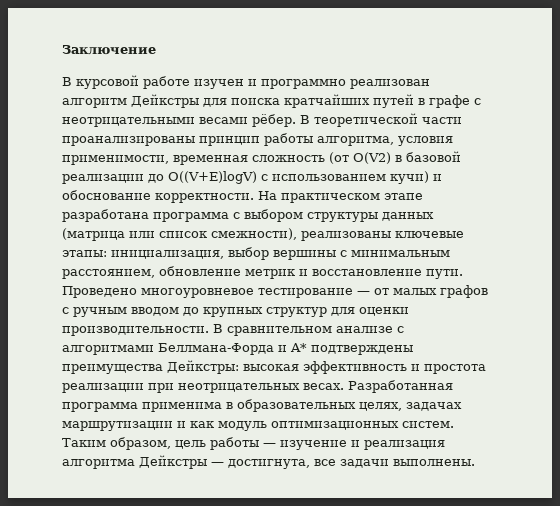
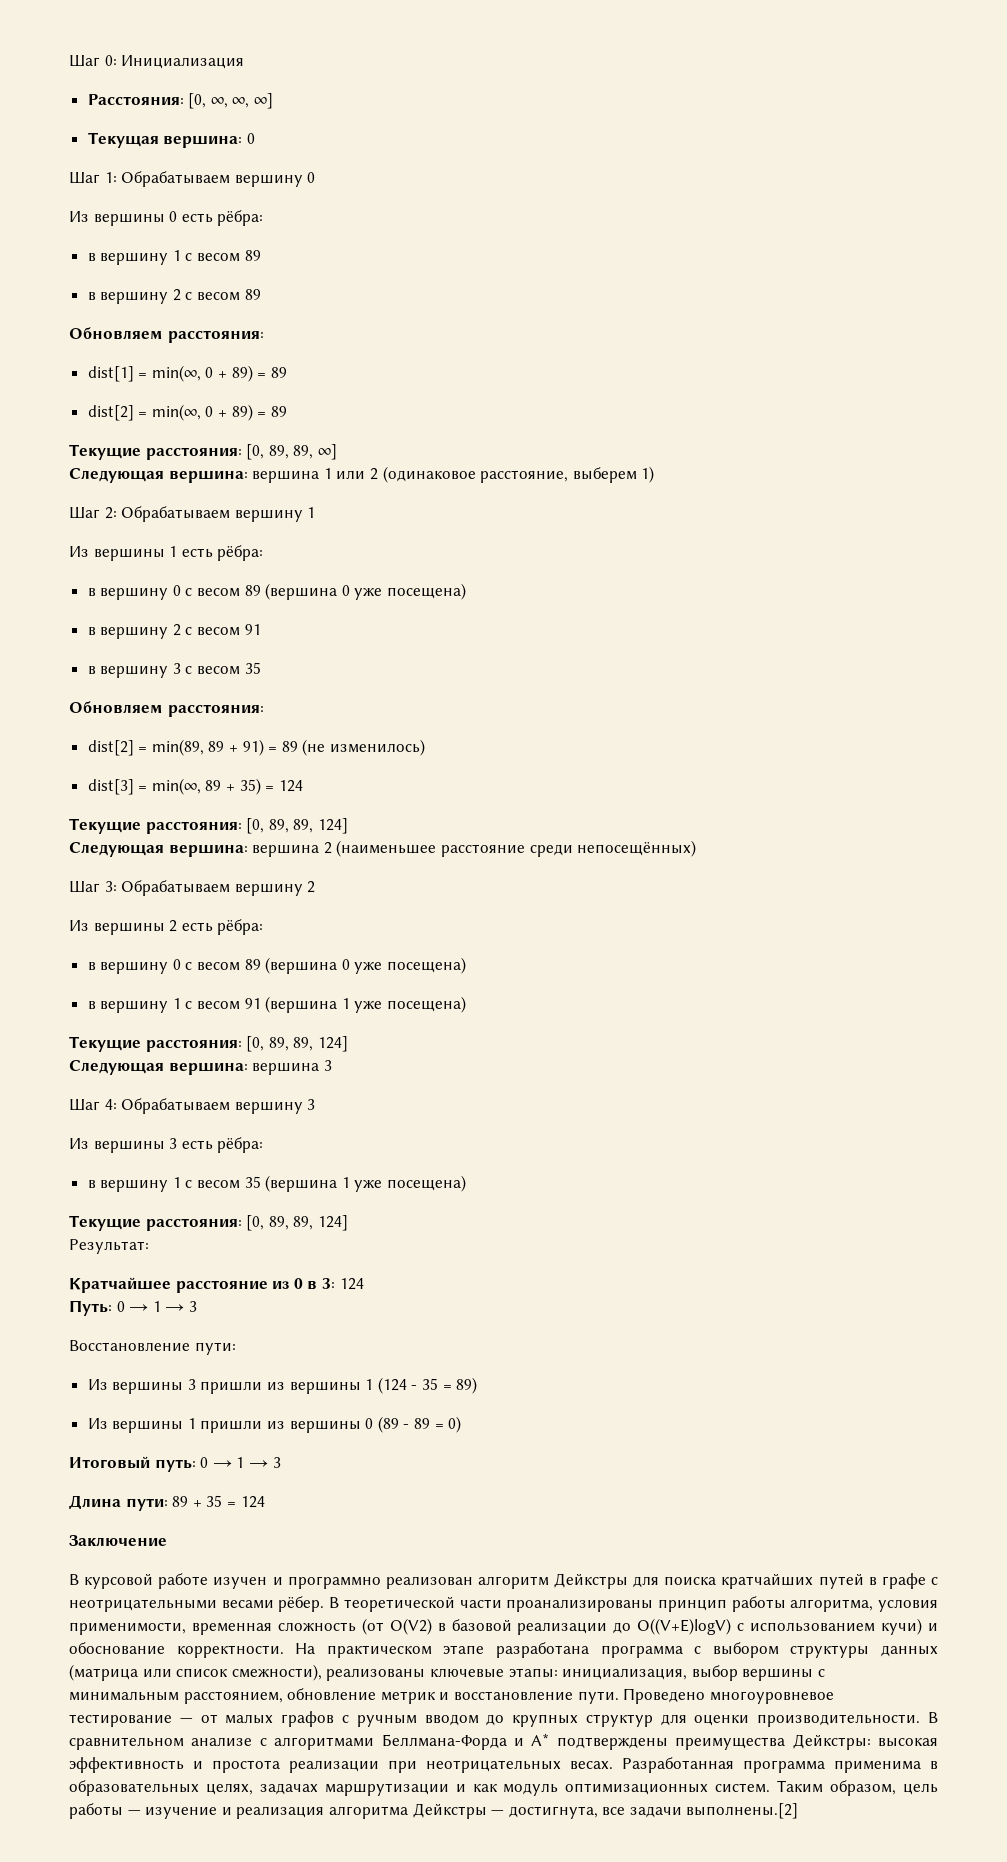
+ Шаг 0: Инициализация
+ Расстояния: [0, ∞, ∞, ∞]
+ Текущая вершина: 0
+ Шаг 1: Обрабатываем вершину 0
+ Из вершины 0 есть рёбра:
+ в вершину 1 с весом 89
+ в вершину 2 с весом 89
+ Обновляем расстояния:
+ dist[1] = min(∞, 0 + 89) = 89
+ dist[2] = min(∞, 0 + 89) = 89
+ Текущие расстояния: [0, 89, 89, ∞]
+ Следующая вершина: вершина 1 или 2 (одинаковое расстояние, выберем 1)
+ Шаг 2: Обрабатываем вершину 1
+ Из вершины 1 есть рёбра:
+ в вершину 0 с весом 89 (вершина 0 уже посещена)
+ в вершину 2 с весом 91
+ в вершину 3 с весом 35
+ Обновляем расстояния:
+ dist[2] = min(89, 89 + 91) = 89 (не изменилось)
+ dist[3] = min(∞, 89 + 35) = 124
+ Текущие расстояния: [0, 89, 89, 124]
+ Следующая вершина: вершина 2 (наименьшее расстояние среди непосещённых)
+ Шаг 3: Обрабатываем вершину 2
+ Из вершины 2 есть рёбра:
+ в вершину 0 с весом 89 (вершина 0 уже посещена)
+ в вершину 1 с весом 91 (вершина 1 уже посещена)
+ Текущие расстояния: [0, 89, 89, 124]
+ Следующая вершина: вершина 3
+ Шаг 4: Обрабатываем вершину 3
+ Из вершины 3 есть рёбра:
+ в вершину 1 с весом 35 (вершина 1 уже посещена)
+ Текущие расстояния: [0, 89, 89, 124]
+ Результат:
+ Кратчайшее расстояние из 0 в 3: 124
+ Путь: 0 → 1 → 3
+ Восстановление пути:
+ Из вершины 3 пришли из вершины 1 (124 - 35 = 89)
+ Из вершины 1 пришли из вершины 0 (89 - 89 = 0)
+ Итоговый путь: 0 → 1 → 3
+ Длина пути: 89 + 35 = 124
- Таким образом, цель работы — изучение и реализация алгоритма Дейкстры — достигнута, все задачи выполнены.
+ Таким образом, цель работы — изучение и реализация алгоритма Дейкстры — достигнута, все задачи выполнены.[2]

